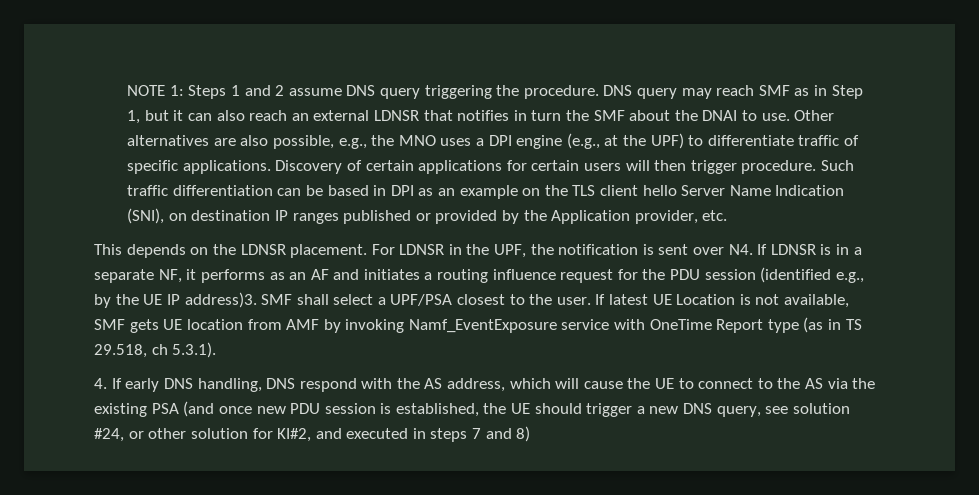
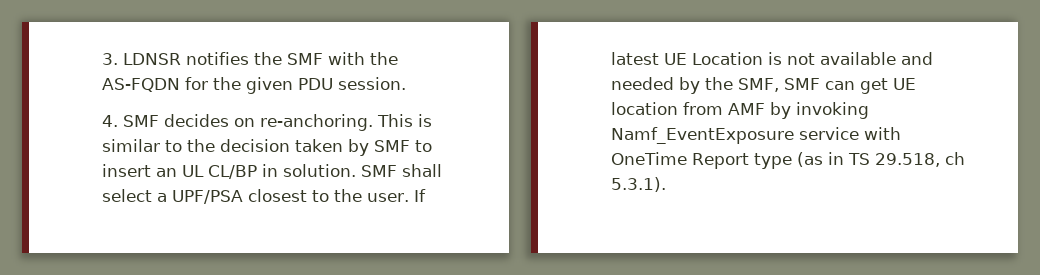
- NOTE 1: Steps 1 and 2 assume DNS query triggering the procedure. DNS query may reach SMF as in Step 1, but it can also reach an external LDNSR that notifies in turn the SMF about the DNAI to use. Other alternatives are also possible, e.g., the MNO uses a DPI engine (e.g., at the UPF) to differentiate traffic of specific applications. Discovery of certain applications for certain users will then trigger procedure. Such traffic differentiation can be based in DPI as an example on the TLS client hello Server Name Indication (SNI), on destination IP ranges published or provided by the Application provider, etc.
- This depends on the LDNSR placement. For LDNSR in the UPF, the notification is sent over N4. If LDNSR is in a separate NF, it performs as an AF and initiates a routing influence request for the PDU session (identified e.g., by the UE IP address)3.
+ 3. LDNSR notifies the SMF with the AS-FQDN for the given PDU session.
+ 4. SMF decides on re-anchoring. This is similar to the decision taken by SMF to insert an UL CL/BP in solution.
- If latest UE Location is not available, SMF gets UE location from AMF by invoking Namf_EventExposure service with OneTime Report type (as in TS 29.518, ch 5.3.1).
+ If latest UE Location is not available and needed by the SMF, SMF can get UE location from AMF by invoking Namf_EventExposure service with OneTime Report type (as in TS 29.518, ch 5.3.1).
- 4. If early DNS handling, DNS respond with the AS address, which will cause the UE to connect to the AS via the existing PSA (and once new PDU session is established, the UE should trigger a new DNS query, see solution #24, or other solution for KI#2, and executed in steps 7 and 8)

